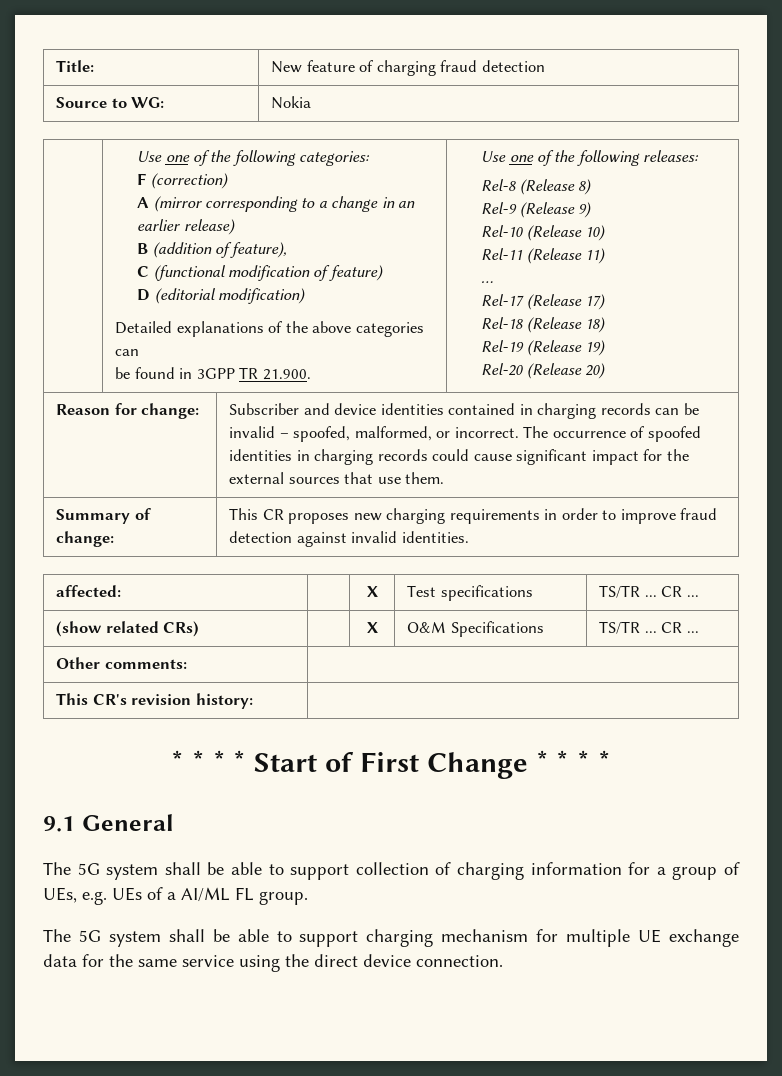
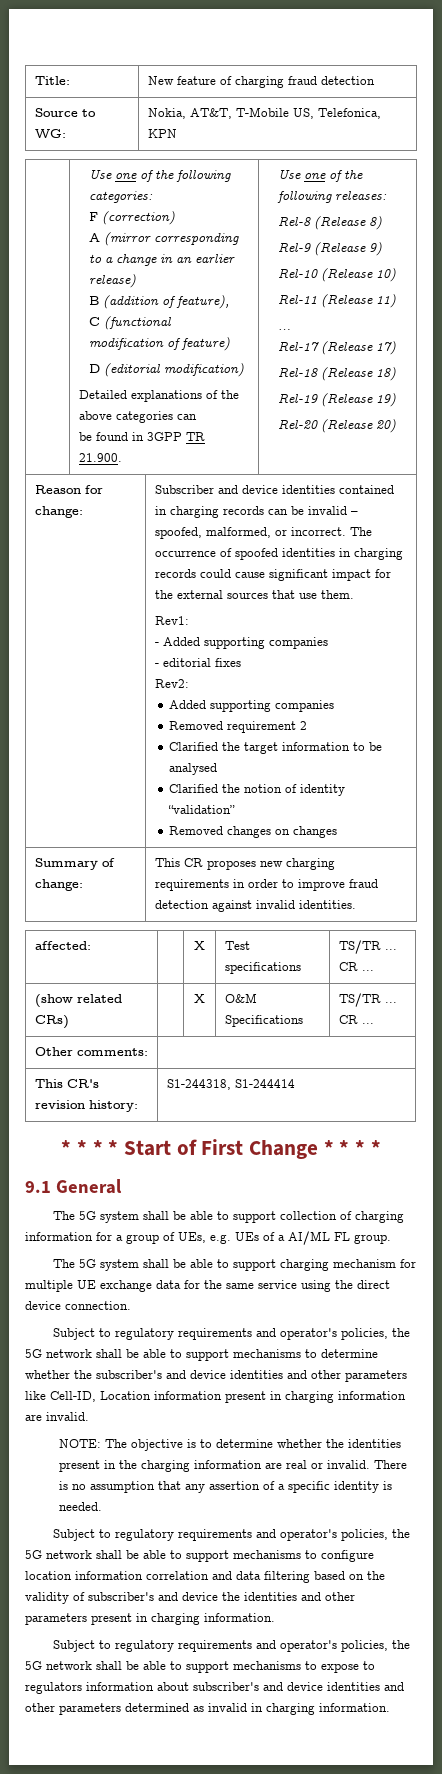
- Source to WG: | Nokia
+ Source to WG: | Nokia, AT&T, T-Mobile US, Telefonica, KPN
+ Rev1:
+ - Added supporting companies
+ - editorial fixes
+ Rev2:
+ Added supporting companies
+ Removed requirement 2
+ Clarified the target information to be analysed
+ Clarified the notion of identity “validation”
+ Removed changes on changes
- This CR's revision history: |
+ This CR's revision history: | S1-244318, S1-244414
+ Subject to regulatory requirements and operator's policies, the 5G network shall be able to support mechanisms to determine whether the subscriber's and device identities and other parameters like Cell-ID, Location information present in charging information are invalid.
+ NOTE: The objective is to determine whether the identities present in the charging information are real or invalid. There is no assumption that any assertion of a specific identity is needed.
+ Subject to regulatory requirements and operator's policies, the 5G network shall be able to support mechanisms to configure location information correlation and data filtering based on the validity of subscriber's and device the identities and other parameters present in charging information.
+ Subject to regulatory requirements and operator's policies, the 5G network shall be able to support mechanisms to expose to regulators information about subscriber's and device identities and other parameters determined as invalid in charging information.

